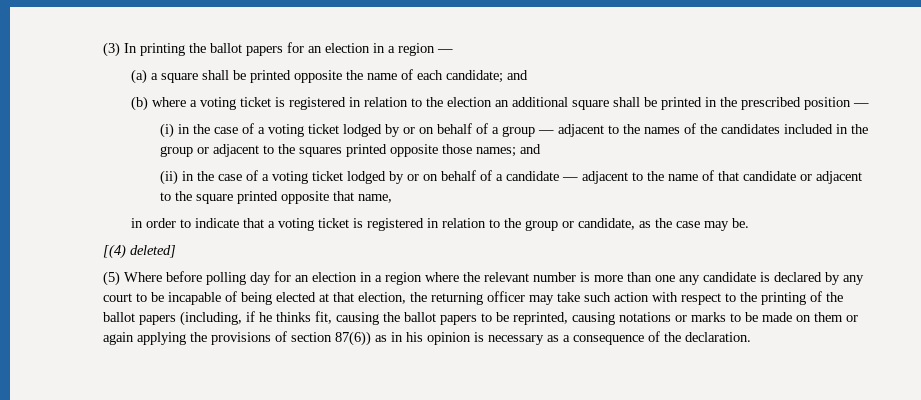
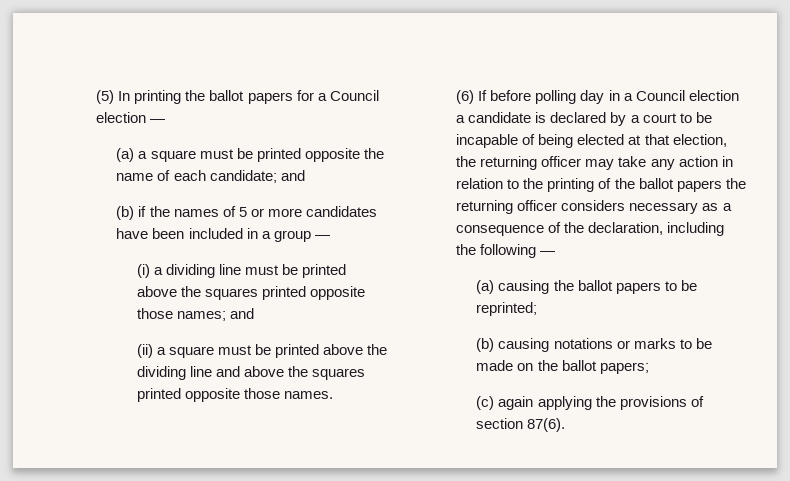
- (3) In printing the ballot papers for an election in a region —
+ (5) In printing the ballot papers for a Council election —
- (a) a square shall be printed opposite the name of each candidate; and
+ (a) a square must be printed opposite the name of each candidate; and
- (b) where a voting ticket is registered in relation to the election an additional square shall be printed in the prescribed position —
- (i) in the case of a voting ticket lodged by or on behalf of a group — adjacent to the names of the candidates included in the group or adjacent to the squares printed opposite those names; and
+ (b) if the names of 5 or more candidates have been included in a group —
+ (i) a dividing line must be printed above the squares printed opposite those names; and
- (ii) in the case of a voting ticket lodged by or on behalf of a candidate — adjacent to the name of that candidate or adjacent to the square printed opposite that name,
- in order to indicate that a voting ticket is registered in relation to the group or candidate, as the case may be.
- [(4) deleted]
- (5) Where before polling day for an election in a region where the relevant number is more than one any candidate is declared by any court to be incapable of being elected at that election, the returning officer may take such action with respect to the printing of the ballot papers (including, if he thinks fit, causing the ballot papers to be reprinted, causing notations or marks to be made on them or again applying the provisions of section 87(6)) as in his opinion is necessary as a consequence of the declaration.
+ (ii) a square must be printed above the dividing line and above the squares printed opposite those names.
+ (6) If before polling day in a Council election a candidate is declared by a court to be incapable of being elected at that election, the returning officer may take any action in relation to the printing of the ballot papers the returning officer considers necessary as a consequence of the declaration, including the following —
+ (a) causing the ballot papers to be reprinted;
+ (b) causing notations or marks to be made on the ballot papers;
+ (c) again applying the provisions of section 87(6).

